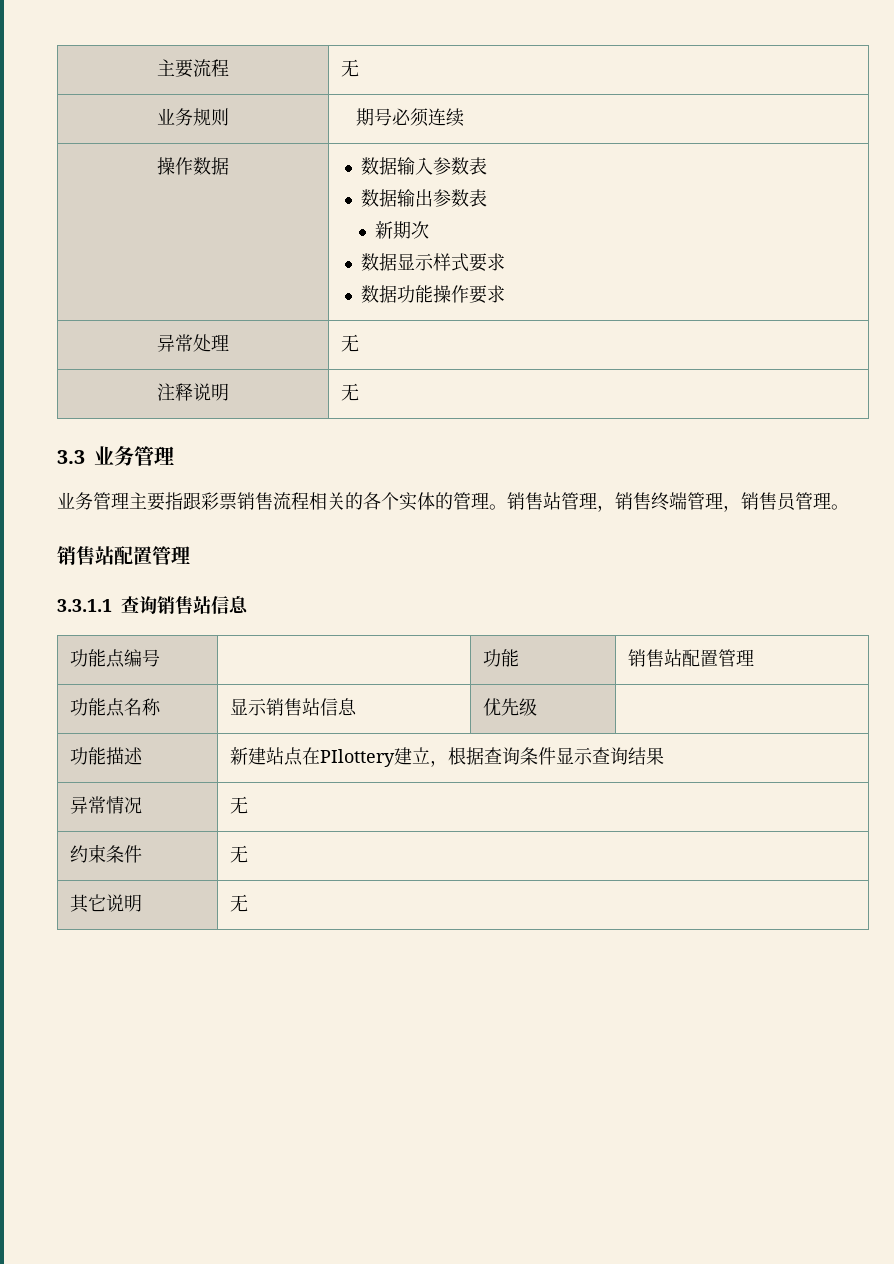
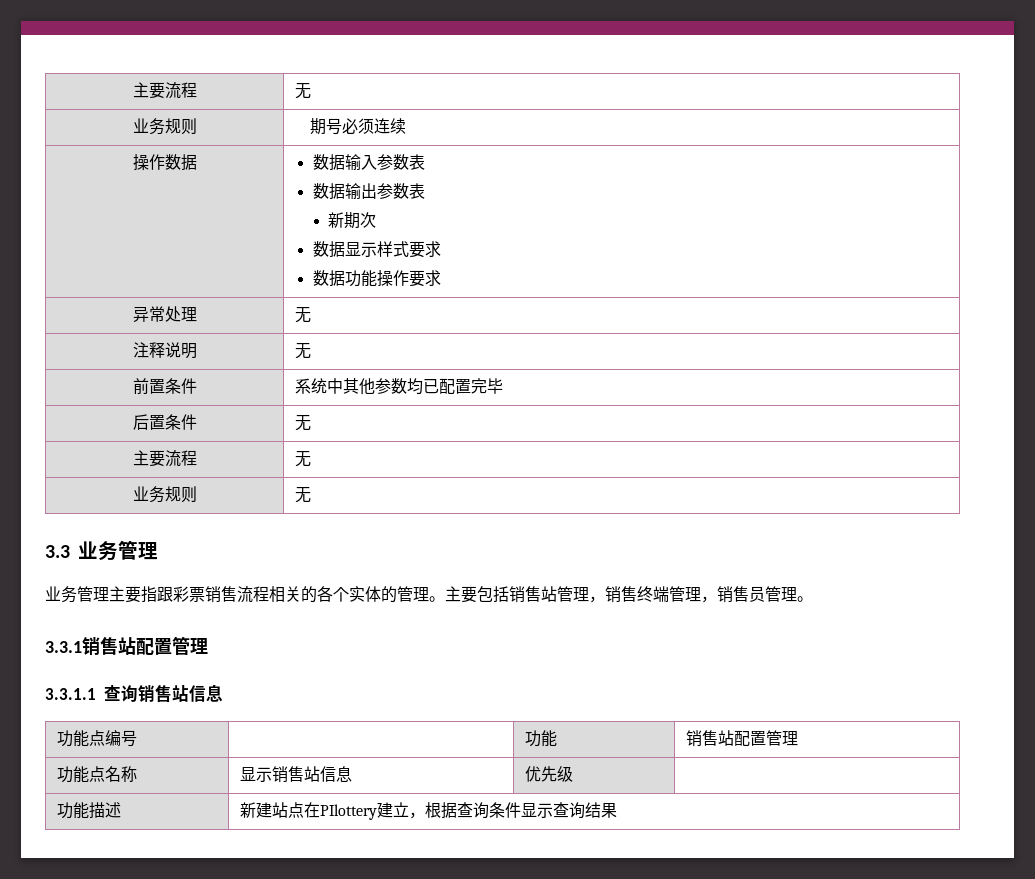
+ 前置条件 | 系统中其他参数均已配置完毕
+ 后置条件 | 无
+ 主要流程 | 无
+ 业务规则 | 无
- 销售站管理，销售终端管理，销售员管理。
- 销售站配置管理
+ 主要包括销售站管理，销售终端管理，销售员管理。
+ 3.3.1销售站配置管理
- 异常情况 | 无
- 约束条件 | 无
- 其它说明 | 无

